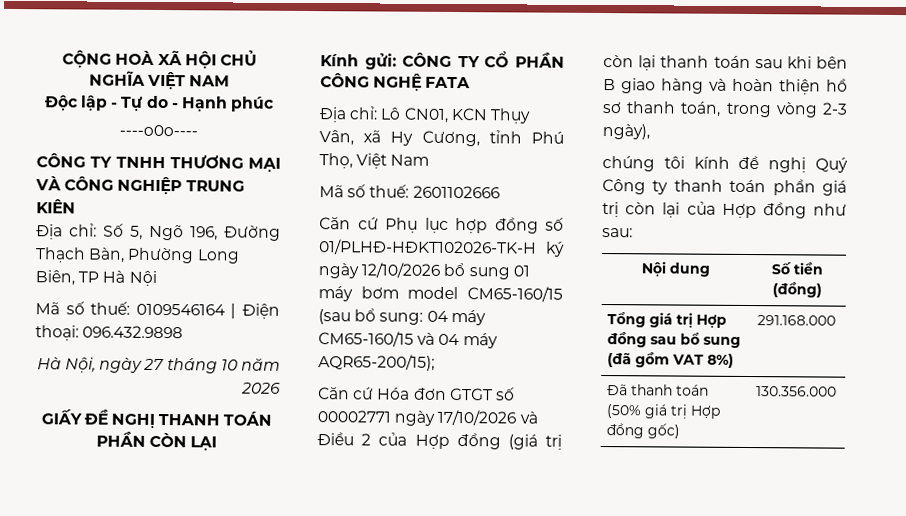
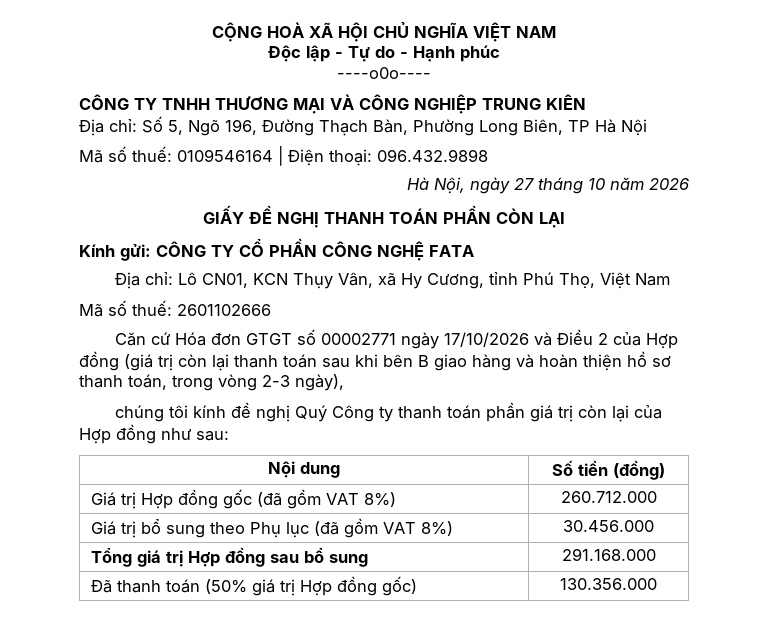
- Căn cứ Phụ lục hợp đồng số 01/PLHĐ-HĐKT102026-TK-H ký ngày 12/10/2026 bổ sung 01 máy bơm model CM65-160/15 (sau bổ sung: 04 máy CM65-160/15 và 04 máy AQR65-200/15);
+ Giá trị Hợp đồng gốc (đã gồm VAT 8%) | 260.712.000
+ Giá trị bổ sung theo Phụ lục (đã gồm VAT 8%) | 30.456.000
- Tổng giá trị Hợp đồng sau bổ sung (đã gồm VAT 8%) | 291.168.000
+ Tổng giá trị Hợp đồng sau bổ sung | 291.168.000

